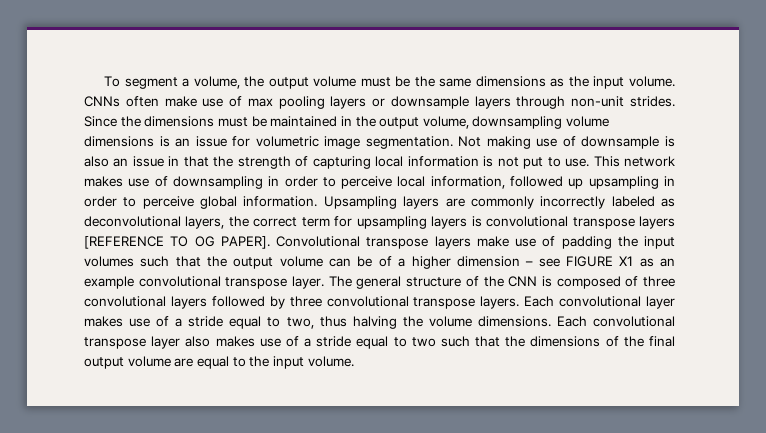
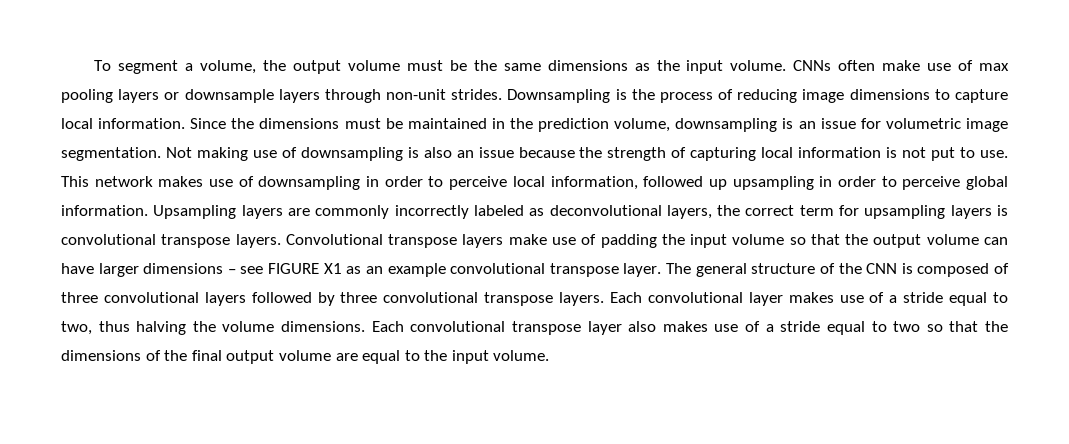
+ Downsampling is the process of reducing image dimensions to capture local information.
- Since the dimensions must be maintained in the output volume, downsampling volume dimensions is an issue for volumetric image segmentation.
+ Since the dimensions must be maintained in the prediction volume, downsampling is an issue for volumetric image segmentation.
- Not making use of downsample is also an issue in that the strength of capturing local information is not put to use.
+ Not making use of downsampling is also an issue because the strength of capturing local information is not put to use.
- Upsampling layers are commonly incorrectly labeled as deconvolutional layers, the correct term for upsampling layers is convolutional transpose layers [REFERENCE TO OG PAPER].
+ Upsampling layers are commonly incorrectly labeled as deconvolutional layers, the correct term for upsampling layers is convolutional transpose layers.
- Convolutional transpose layers make use of padding the input volumes such that the output volume can be of a higher dimension – see FIGURE X1 as an example convolutional transpose layer.
+ Convolutional transpose layers make use of padding the input volume so that the output volume can have larger dimensions – see FIGURE X1 as an example convolutional transpose layer.
- Each convolutional transpose layer also makes use of a stride equal to two such that the dimensions of the final output volume are equal to the input volume.
+ Each convolutional transpose layer also makes use of a stride equal to two so that the dimensions of the final output volume are equal to the input volume.

